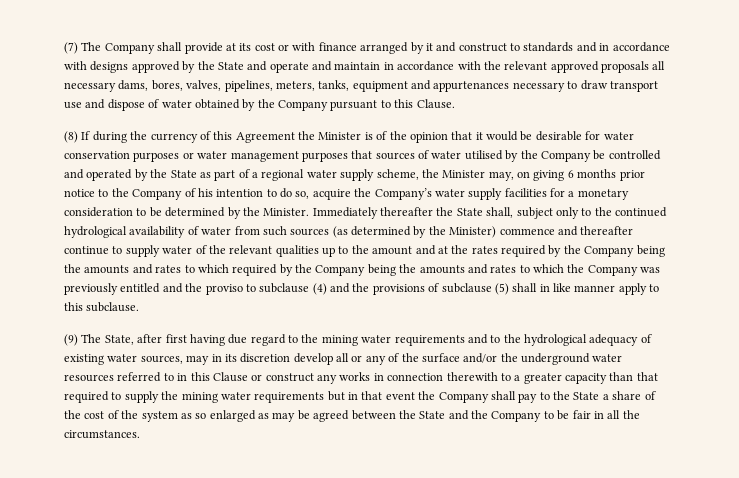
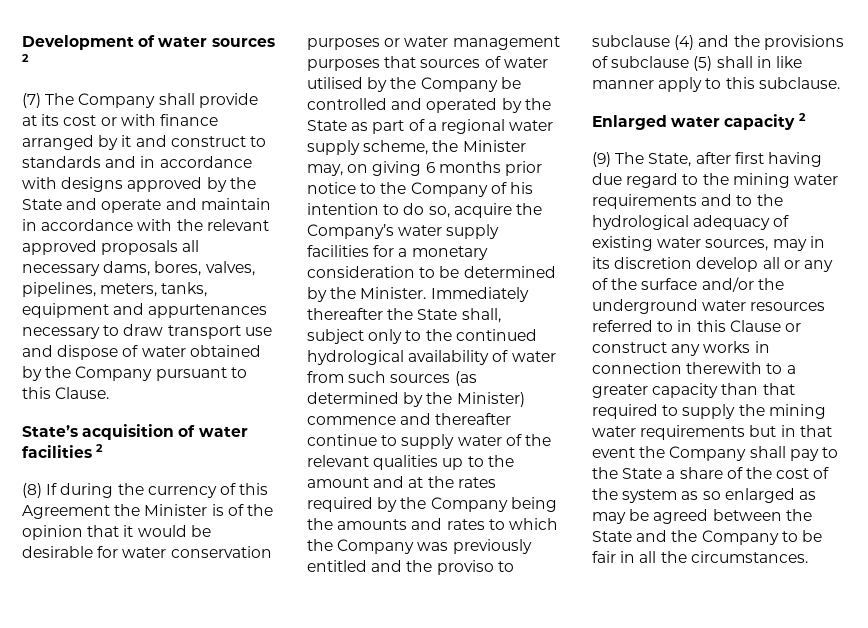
+ Development of water sources 2
+ State’s acquisition of water facilities 2
- Immediately thereafter the State shall, subject only to the continued hydrological availability of water from such sources (as determined by the Minister) commence and thereafter continue to supply water of the relevant qualities up to the amount and at the rates required by the Company being the amounts and rates to which required by the Company being the amounts and rates to which the Company was previously entitled and the proviso to subclause (4) and the provisions of subclause (5) shall in like manner apply to this subclause.
+ Immediately thereafter the State shall, subject only to the continued hydrological availability of water from such sources (as determined by the Minister) commence and thereafter continue to supply water of the relevant qualities up to the amount and at the rates required by the Company being the amounts and rates to which the Company was previously entitled and the proviso to subclause (4) and the provisions of subclause (5) shall in like manner apply to this subclause.
+ Enlarged water capacity 2

